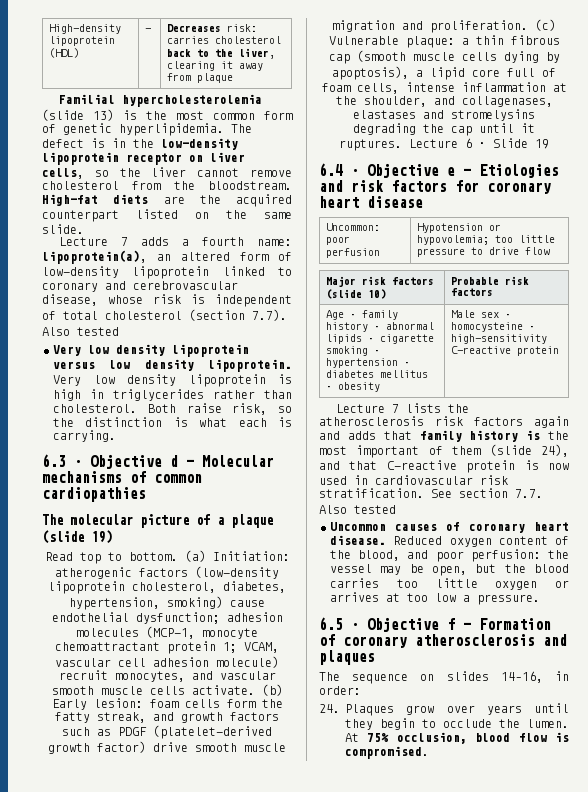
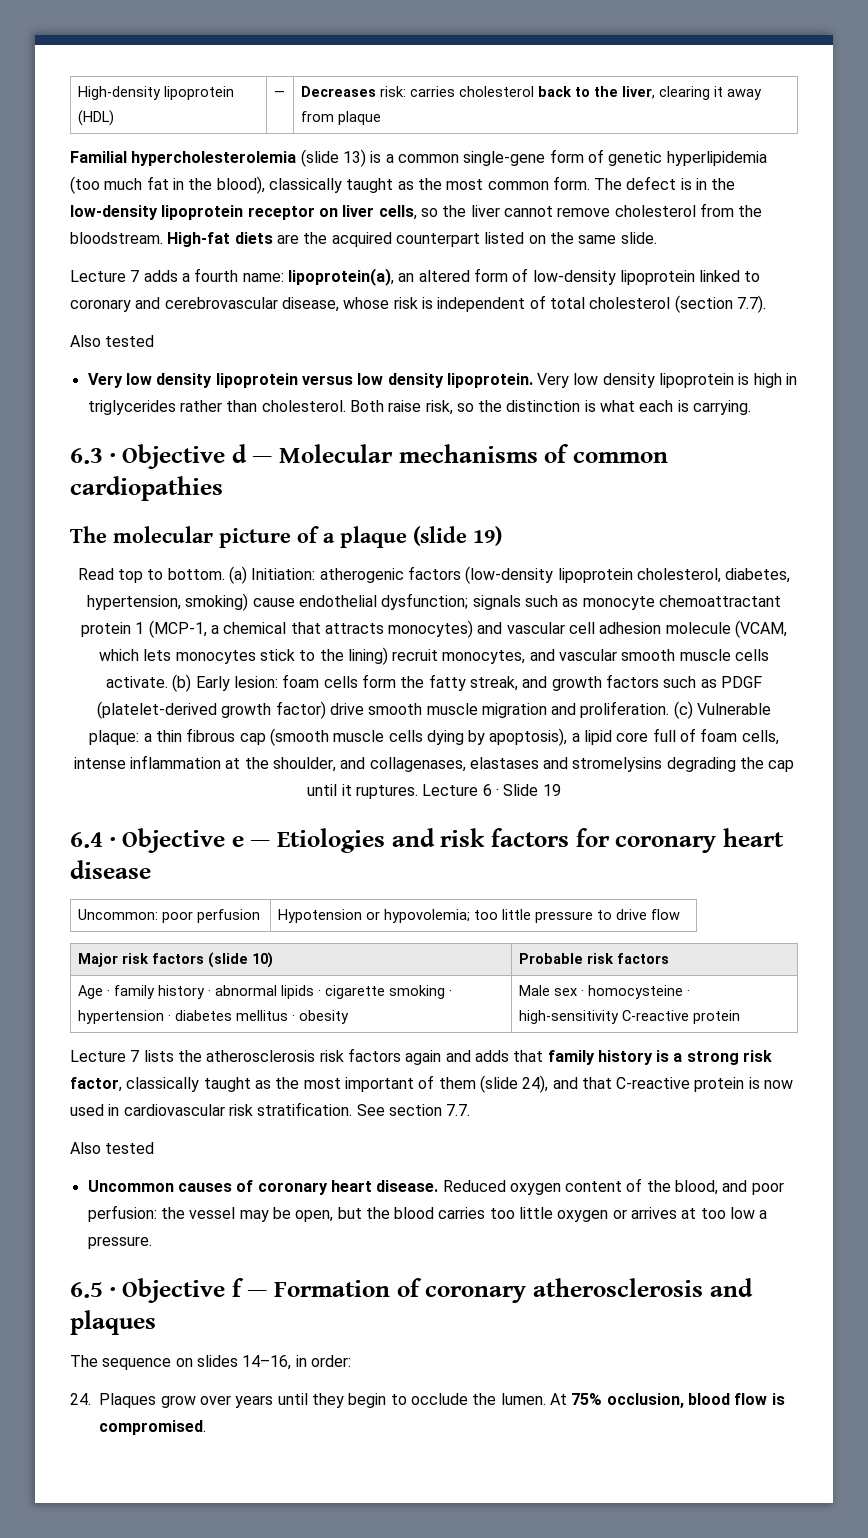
- Familial hypercholesterolemia (slide 13) is the most common form of genetic hyperlipidemia.
+ Familial hypercholesterolemia (slide 13) is a common single-gene form of genetic hyperlipidemia (too much fat in the blood), classically taught as the most common form.
- (a) Initiation: atherogenic factors (low-density lipoprotein cholesterol, diabetes, hypertension, smoking) cause endothelial dysfunction; adhesion molecules (MCP-1, monocyte chemoattractant protein 1; VCAM, vascular cell adhesion molecule) recruit monocytes, and vascular smooth muscle cells activate.
+ (a) Initiation: atherogenic factors (low-density lipoprotein cholesterol, diabetes, hypertension, smoking) cause endothelial dysfunction; signals such as monocyte chemoattractant protein 1 (MCP-1, a chemical that attracts monocytes) and vascular cell adhesion molecule (VCAM, which lets monocytes stick to the lining) recruit monocytes, and vascular smooth muscle cells activate.
- Lecture 7 lists the atherosclerosis risk factors again and adds that family history is the most important of them (slide 24), and that C-reactive protein is now used in cardiovascular risk stratification.
+ Lecture 7 lists the atherosclerosis risk factors again and adds that family history is a strong risk factor, classically taught as the most important of them (slide 24), and that C-reactive protein is now used in cardiovascular risk stratification.

